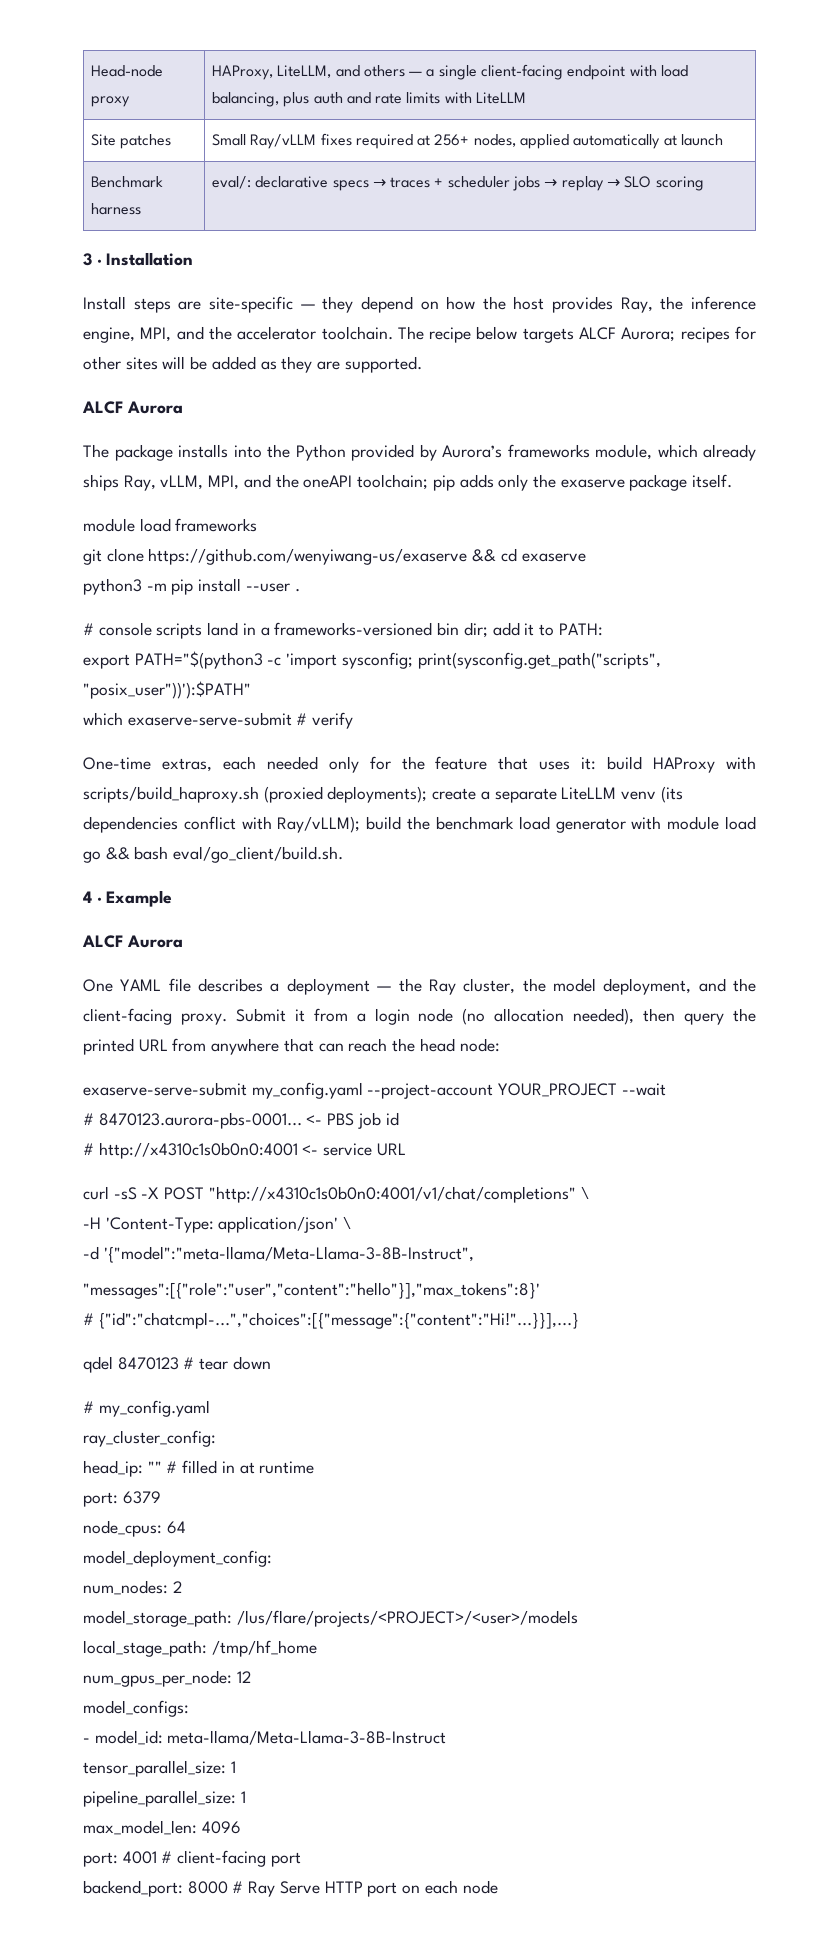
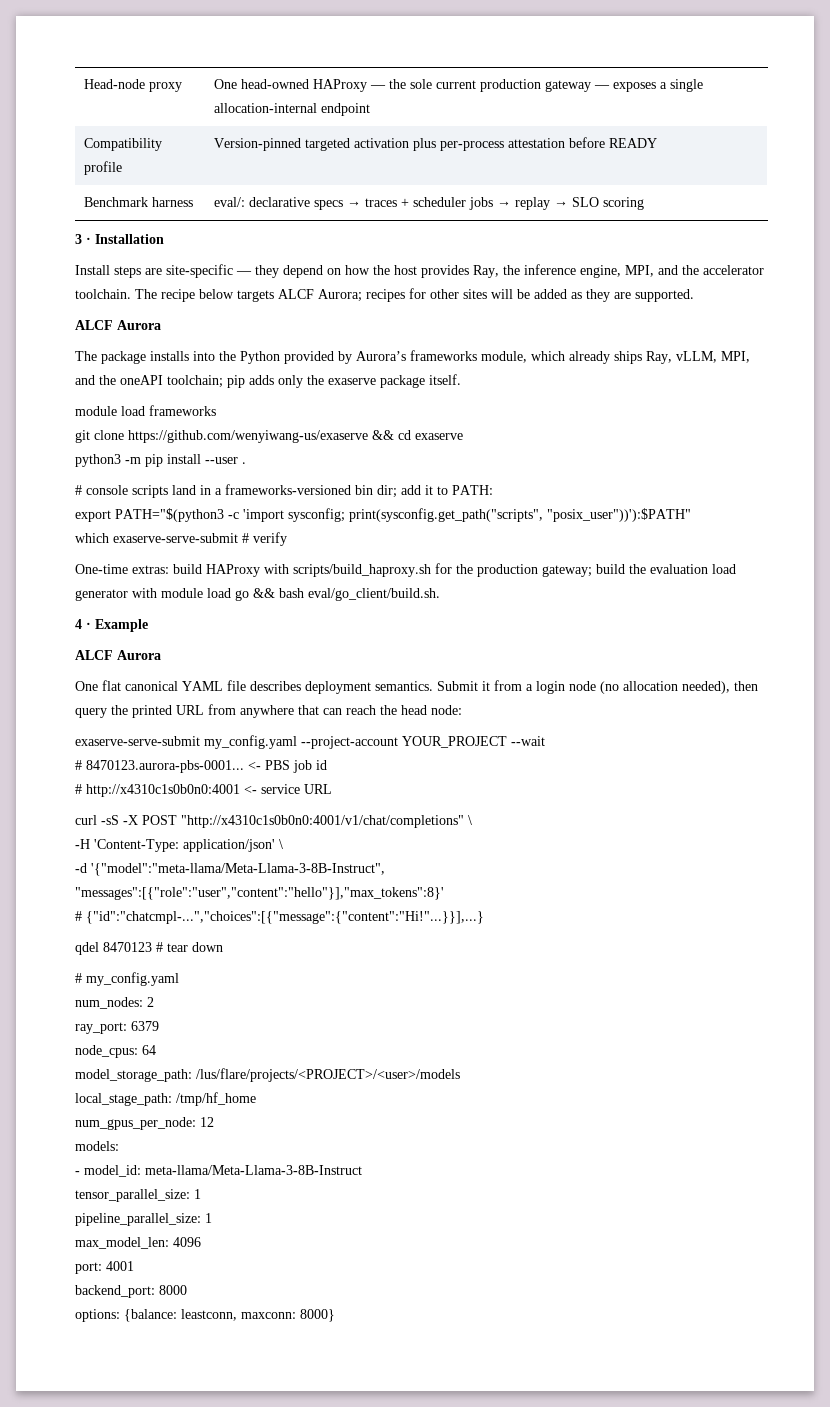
- Head-node proxy | HAProxy, LiteLLM, and others — a single client-facing endpoint with load balancing, plus auth and rate limits with LiteLLM
- Site patches | Small Ray/vLLM fixes required at 256+ nodes, applied automatically at launch
+ Head-node proxy | One head-owned HAProxy — the sole current production gateway — exposes a single allocation-internal endpoint
+ Compatibility profile | Version-pinned targeted activation plus per-process attestation before READY
- One-time extras, each needed only for the feature that uses it: build HAProxy with scripts/build_haproxy.sh (proxied deployments); create a separate LiteLLM venv (its dependencies conflict with Ray/vLLM); build the benchmark load generator with module load go && bash eval/go_client/build.sh.
+ One-time extras: build HAProxy with scripts/build_haproxy.sh for the production gateway; build the evaluation load generator with module load go && bash eval/go_client/build.sh.
- One YAML file describes a deployment — the Ray cluster, the model deployment, and the client-facing proxy.
+ One flat canonical YAML file describes deployment semantics.
- ray_cluster_config:
- head_ip: "" # filled in at runtime
- port: 6379
+ num_nodes: 2
+ ray_port: 6379
- model_deployment_config:
- num_nodes: 2
- model_configs:
+ models:
- port: 4001 # client-facing port
+ port: 4001
- backend_port: 8000 # Ray Serve HTTP port on each node
+ backend_port: 8000
+ options: {balance: leastconn, maxconn: 8000}

